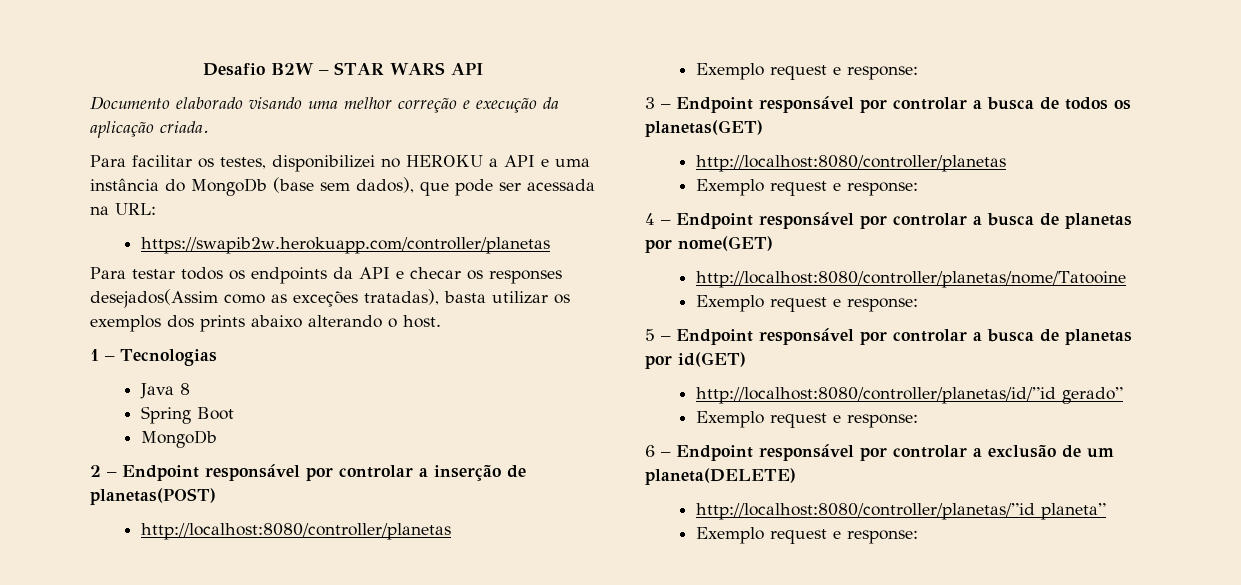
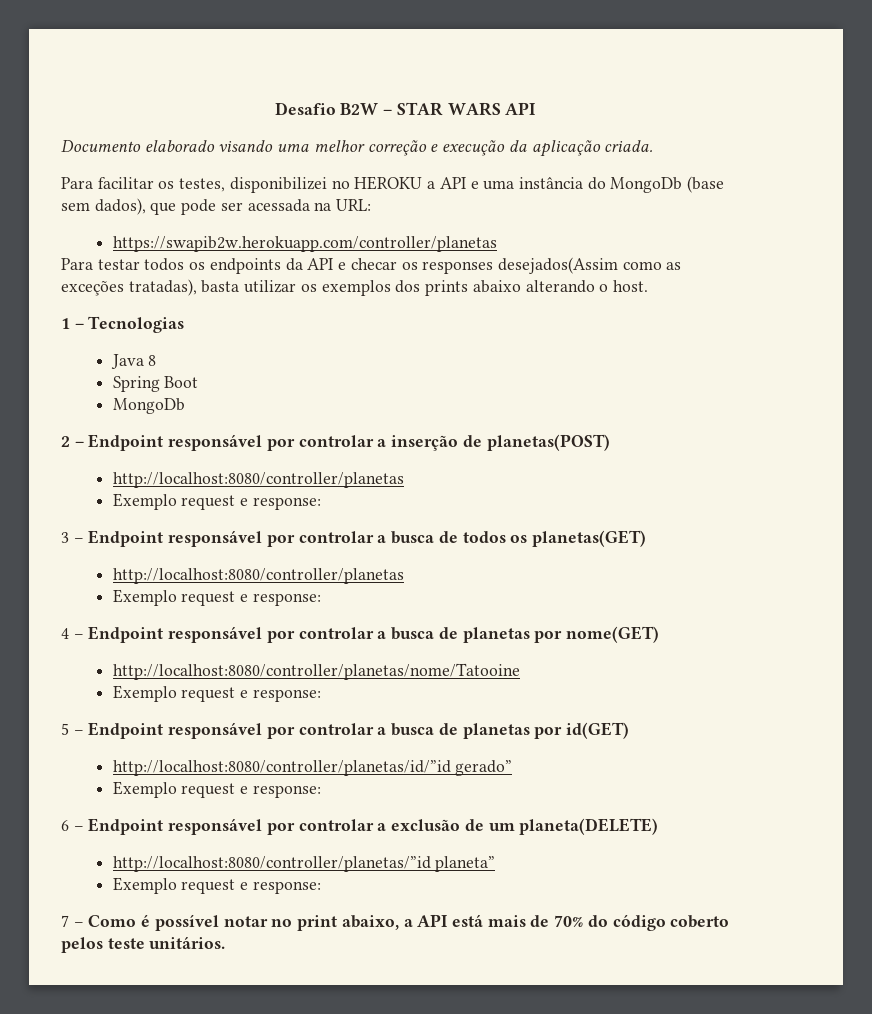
+ 7 – Como é possível notar no print abaixo, a API está mais de 70% do código coberto pelos teste unitários.

